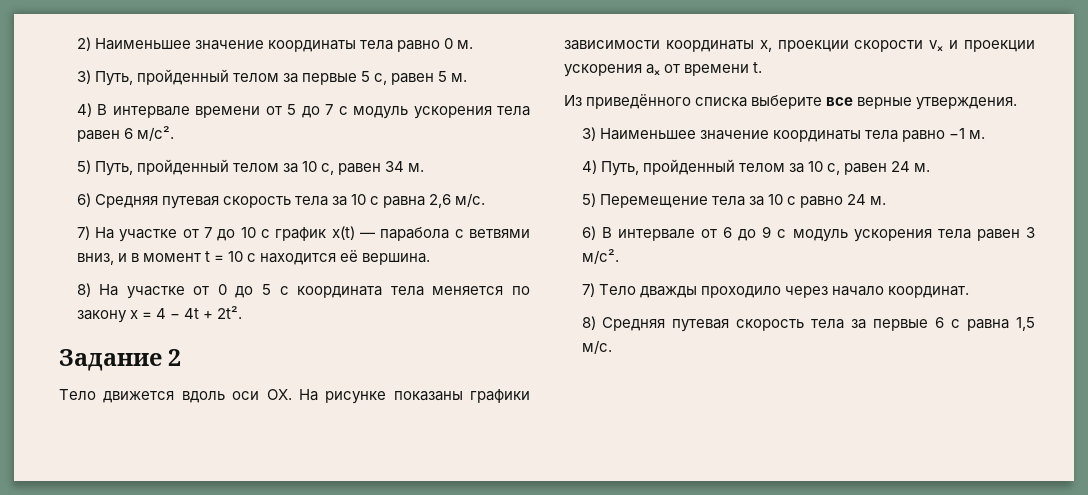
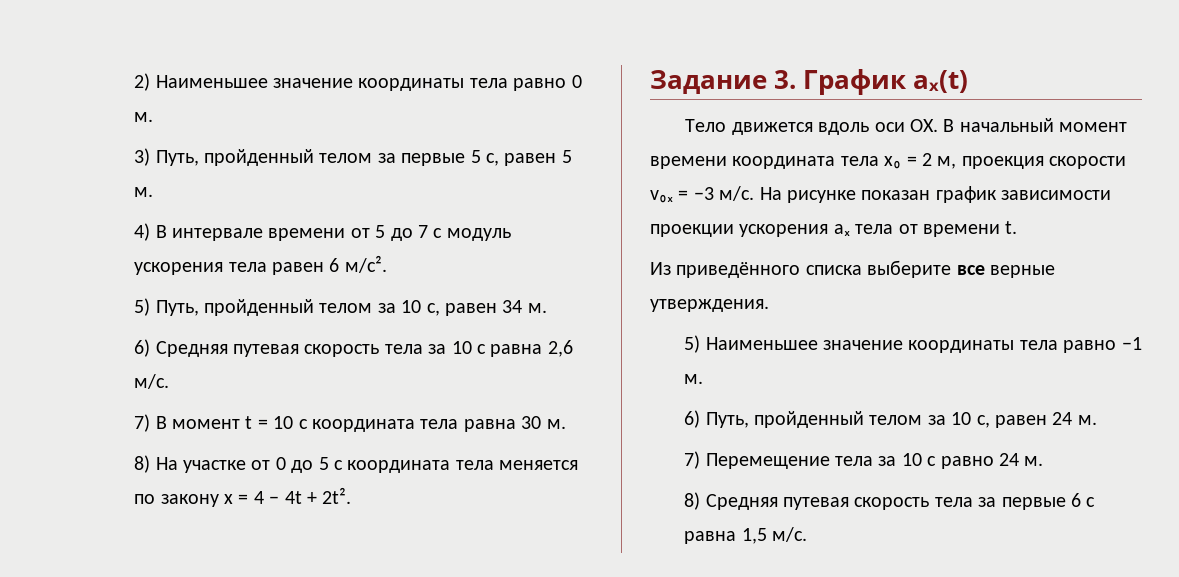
- 7) На участке от 7 до 10 с график x(t) — парабола с ветвями вниз, и в момент t = 10 с находится её вершина.
+ 7) В момент t = 10 с координата тела равна 30 м.
- Задание 2
+ Задание 3. График aₓ(t)
- Тело движется вдоль оси OX. На рисунке показаны графики зависимости координаты x, проекции скорости vₓ и проекции ускорения aₓ от времени t.
+ Тело движется вдоль оси OX. В начальный момент времени координата тела x₀ = 2 м, проекция скорости v₀ₓ = −3 м/с. На рисунке показан график зависимости проекции ускорения aₓ тела от времени t.
- 3) Наименьшее значение координаты тела равно −1 м.
+ 5) Наименьшее значение координаты тела равно −1 м.
- 4) Путь, пройденный телом за 10 с, равен 24 м.
+ 6) Путь, пройденный телом за 10 с, равен 24 м.
- 5) Перемещение тела за 10 с равно 24 м.
+ 7) Перемещение тела за 10 с равно 24 м.
- 6) В интервале от 6 до 9 с модуль ускорения тела равен 3 м/с².
- 7) Тело дважды проходило через начало координат.

